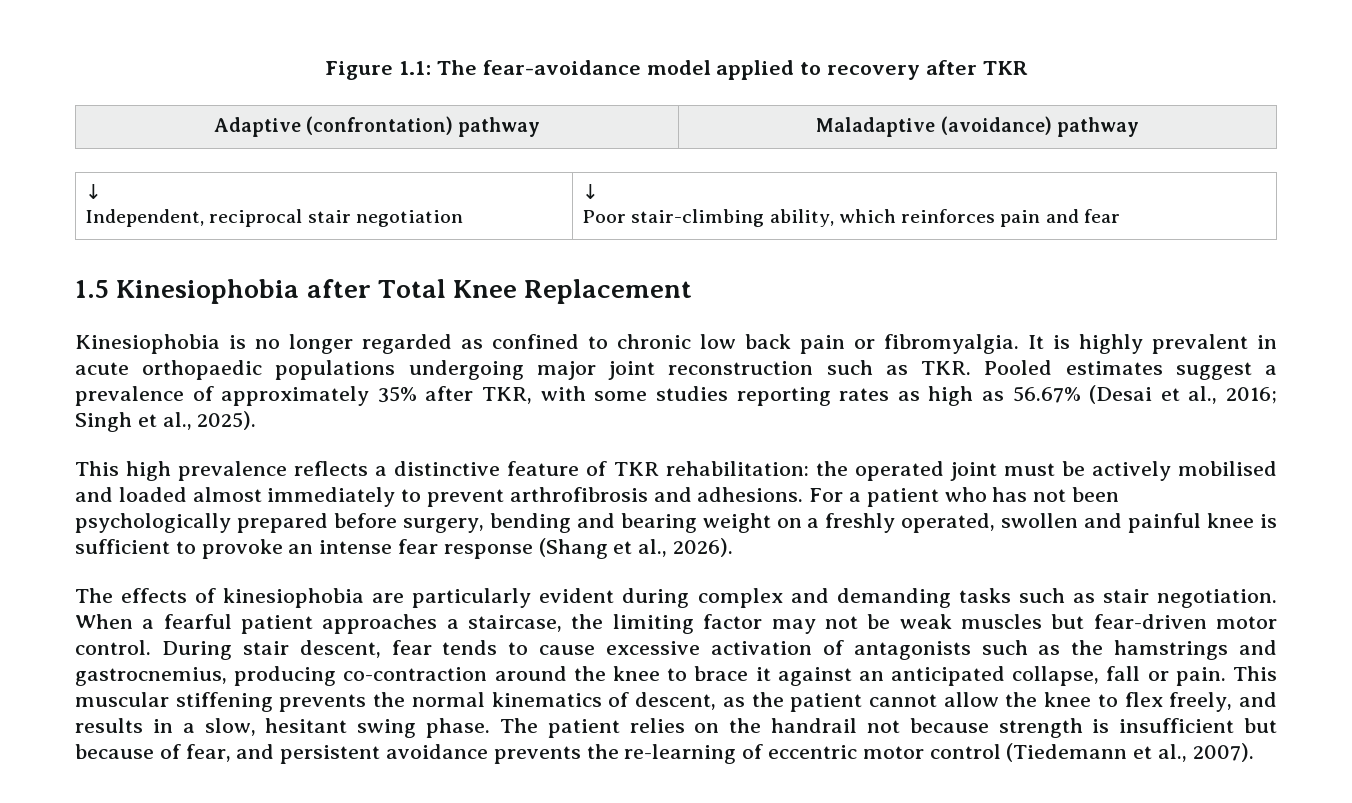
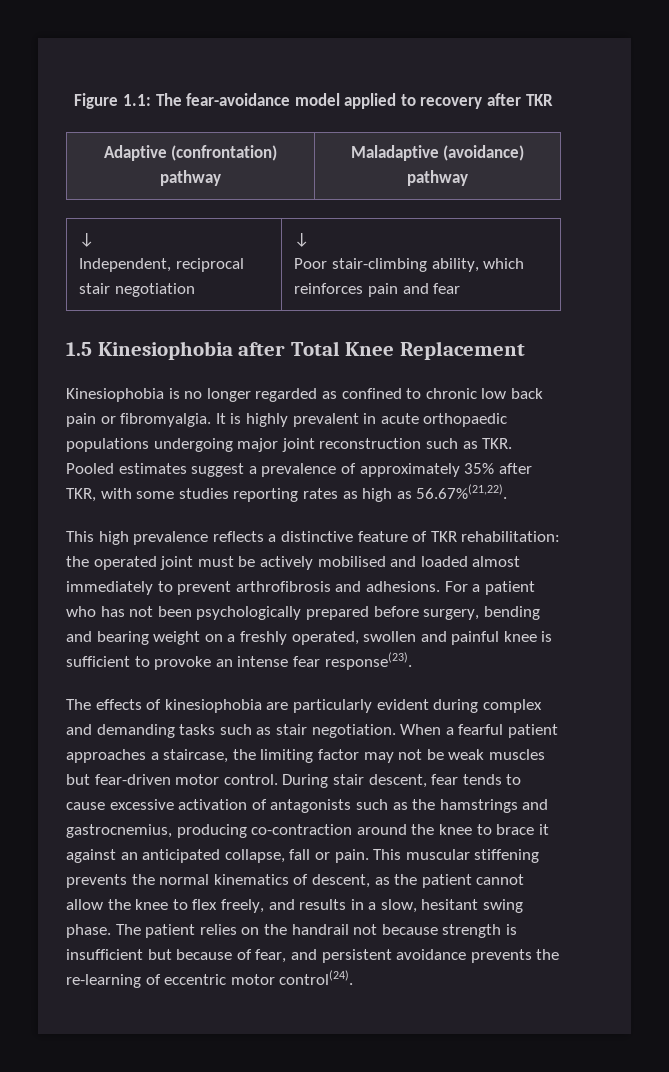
- It is highly prevalent in acute orthopaedic populations undergoing major joint reconstruction such as TKR. Pooled estimates suggest a prevalence of approximately 35% after TKR, with some studies reporting rates as high as 56.67% (Desai et al., 2016; Singh et al., 2025).
+ It is highly prevalent in acute orthopaedic populations undergoing major joint reconstruction such as TKR. Pooled estimates suggest a prevalence of approximately 35% after TKR, with some studies reporting rates as high as 56.67%(21,22).
- For a patient who has not been psychologically prepared before surgery, bending and bearing weight on a freshly operated, swollen and painful knee is sufficient to provoke an intense fear response (Shang et al., 2026).
+ For a patient who has not been psychologically prepared before surgery, bending and bearing weight on a freshly operated, swollen and painful knee is sufficient to provoke an intense fear response(23).
- The patient relies on the handrail not because strength is insufficient but because of fear, and persistent avoidance prevents the re-learning of eccentric motor control (Tiedemann et al., 2007).
+ The patient relies on the handrail not because strength is insufficient but because of fear, and persistent avoidance prevents the re-learning of eccentric motor control(24).

